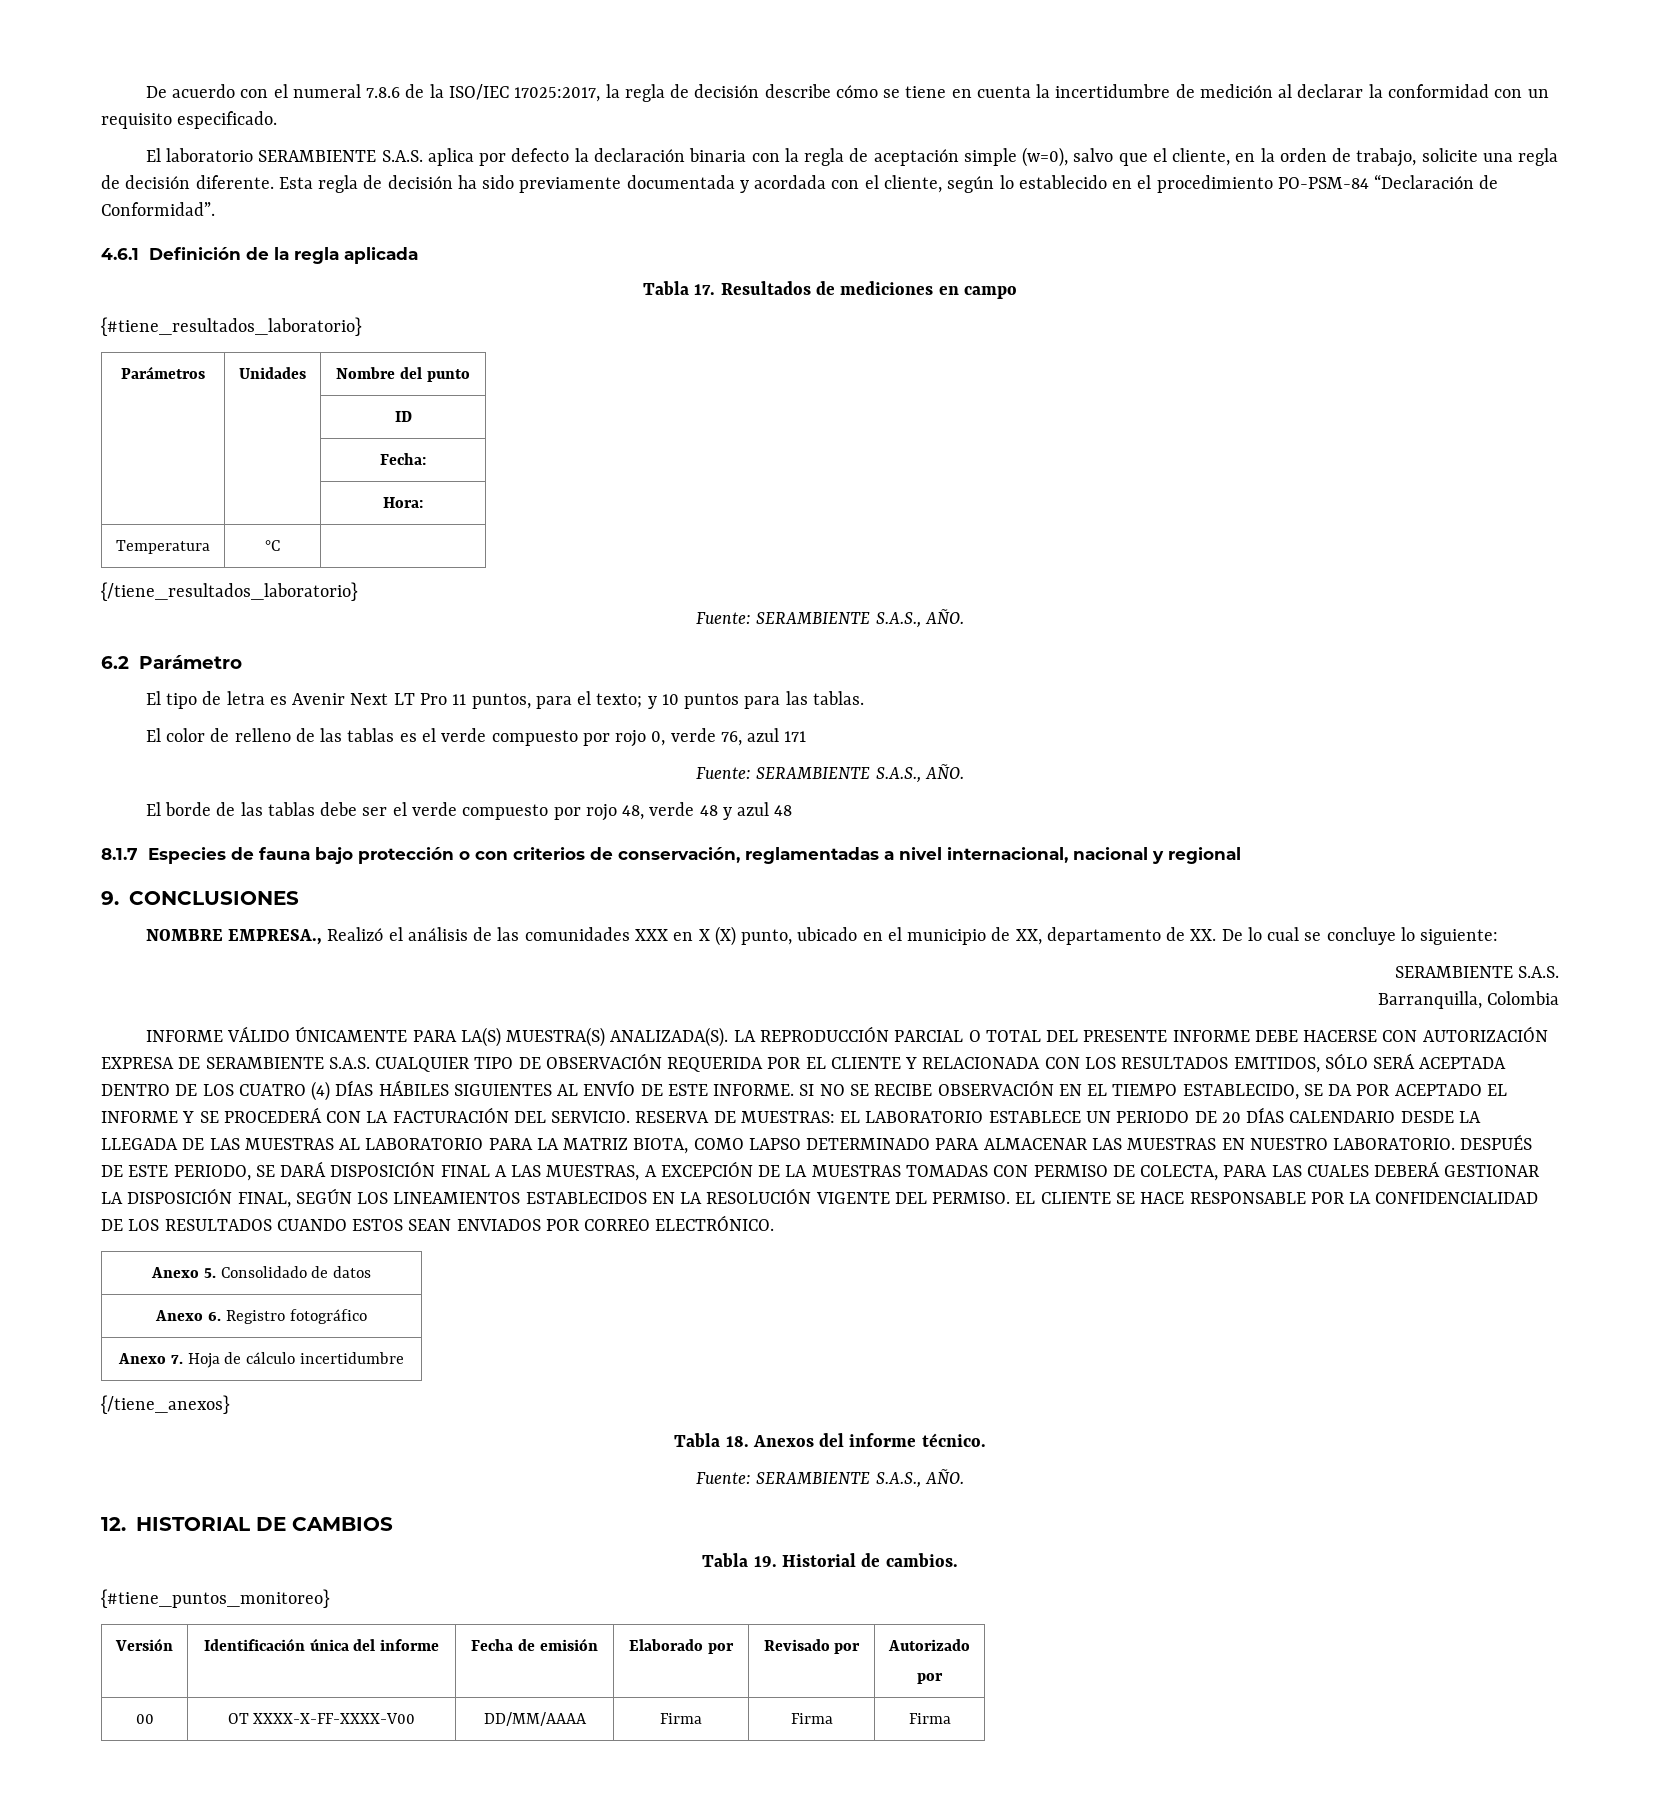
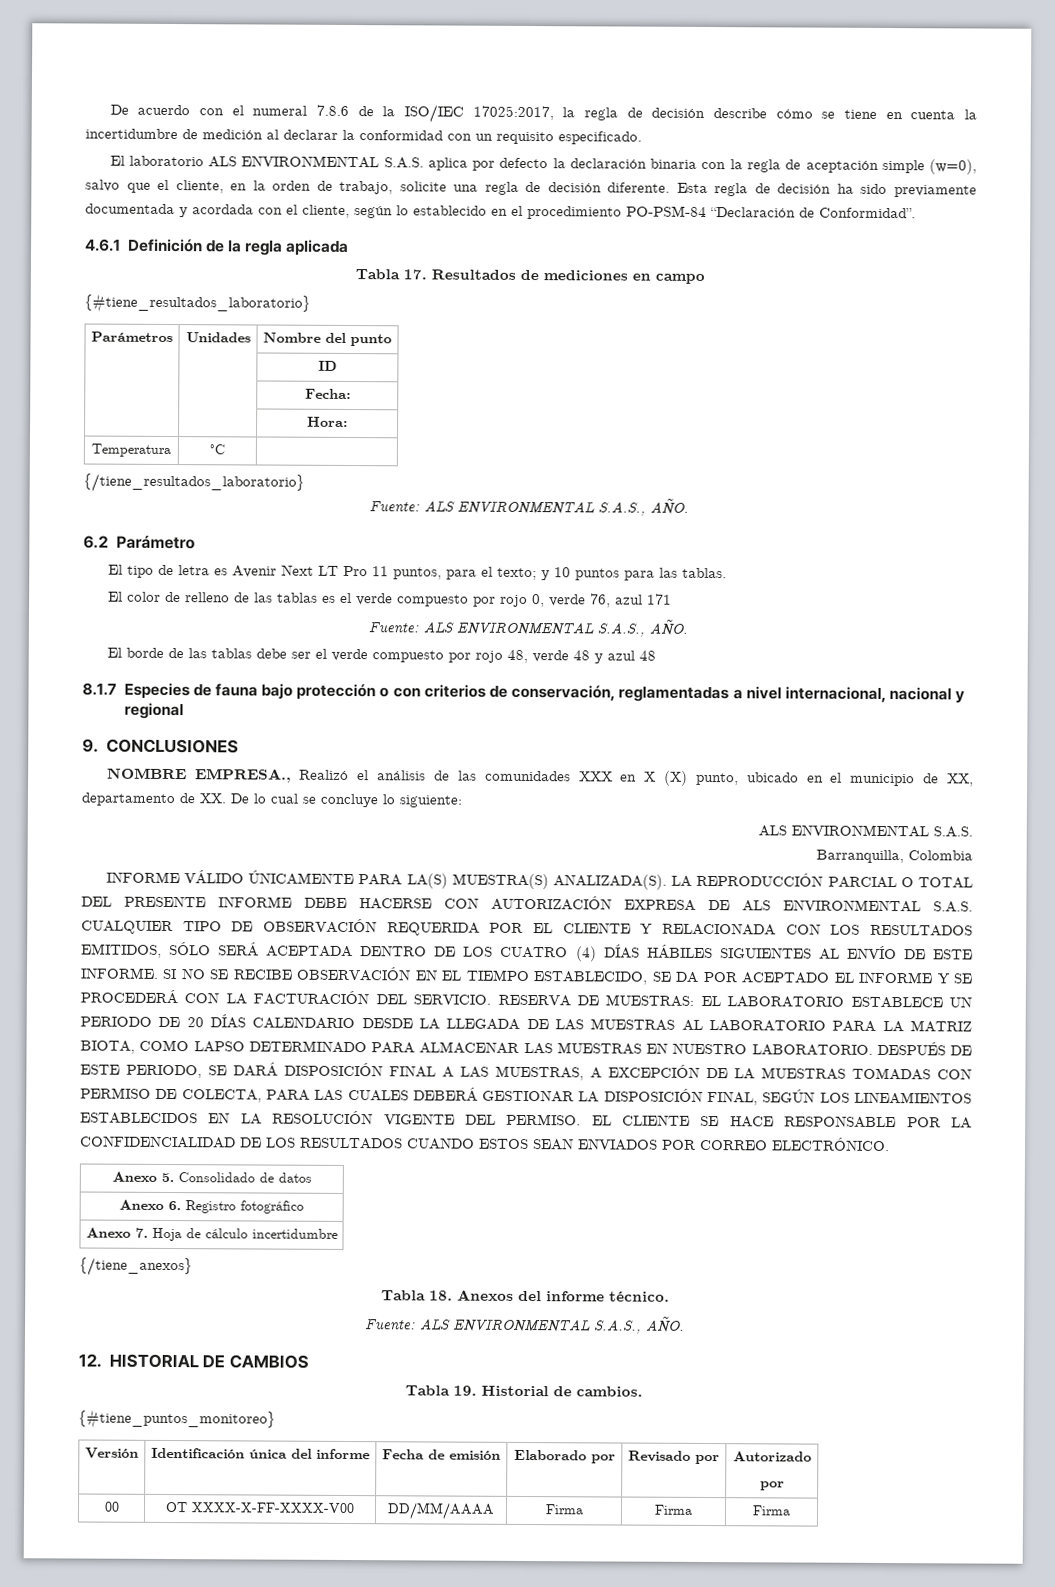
- El laboratorio SERAMBIENTE S.A.S. aplica por defecto la declaración binaria con la regla de aceptación simple (w=0), salvo que el cliente, en la orden de trabajo, solicite una regla de decisión diferente.
+ El laboratorio ALS ENVIRONMENTAL S.A.S. aplica por defecto la declaración binaria con la regla de aceptación simple (w=0), salvo que el cliente, en la orden de trabajo, solicite una regla de decisión diferente.
  {/tiene_resultados_laboratorio}
- Fuente: SERAMBIENTE S.A.S., AÑO.
+ Fuente: ALS ENVIRONMENTAL S.A.S., AÑO.
  El color de relleno de las tablas es el verde compuesto por rojo 0, verde 76, azul 171
- Fuente: SERAMBIENTE S.A.S., AÑO.
+ Fuente: ALS ENVIRONMENTAL S.A.S., AÑO.
  NOMBRE EMPRESA., Realizó el análisis de las comunidades XXX en X (X) punto, ubicado en el municipio de XX, departamento de XX. De lo cual se concluye lo siguiente:
- SERAMBIENTE S.A.S.
+ ALS ENVIRONMENTAL S.A.S.
- LA REPRODUCCIÓN PARCIAL O TOTAL DEL PRESENTE INFORME DEBE HACERSE CON AUTORIZACIÓN EXPRESA DE SERAMBIENTE S.A.S. CUALQUIER TIPO DE OBSERVACIÓN REQUERIDA POR EL CLIENTE Y RELACIONADA CON LOS RESULTADOS EMITIDOS, SÓLO SERÁ ACEPTADA DENTRO DE LOS CUATRO (4) DÍAS HÁBILES SIGUIENTES AL ENVÍO DE ESTE INFORME.
+ LA REPRODUCCIÓN PARCIAL O TOTAL DEL PRESENTE INFORME DEBE HACERSE CON AUTORIZACIÓN EXPRESA DE ALS ENVIRONMENTAL S.A.S. CUALQUIER TIPO DE OBSERVACIÓN REQUERIDA POR EL CLIENTE Y RELACIONADA CON LOS RESULTADOS EMITIDOS, SÓLO SERÁ ACEPTADA DENTRO DE LOS CUATRO (4) DÍAS HÁBILES SIGUIENTES AL ENVÍO DE ESTE INFORME.
  Tabla 18. Anexos del informe técnico.
- Fuente: SERAMBIENTE S.A.S., AÑO.
+ Fuente: ALS ENVIRONMENTAL S.A.S., AÑO.

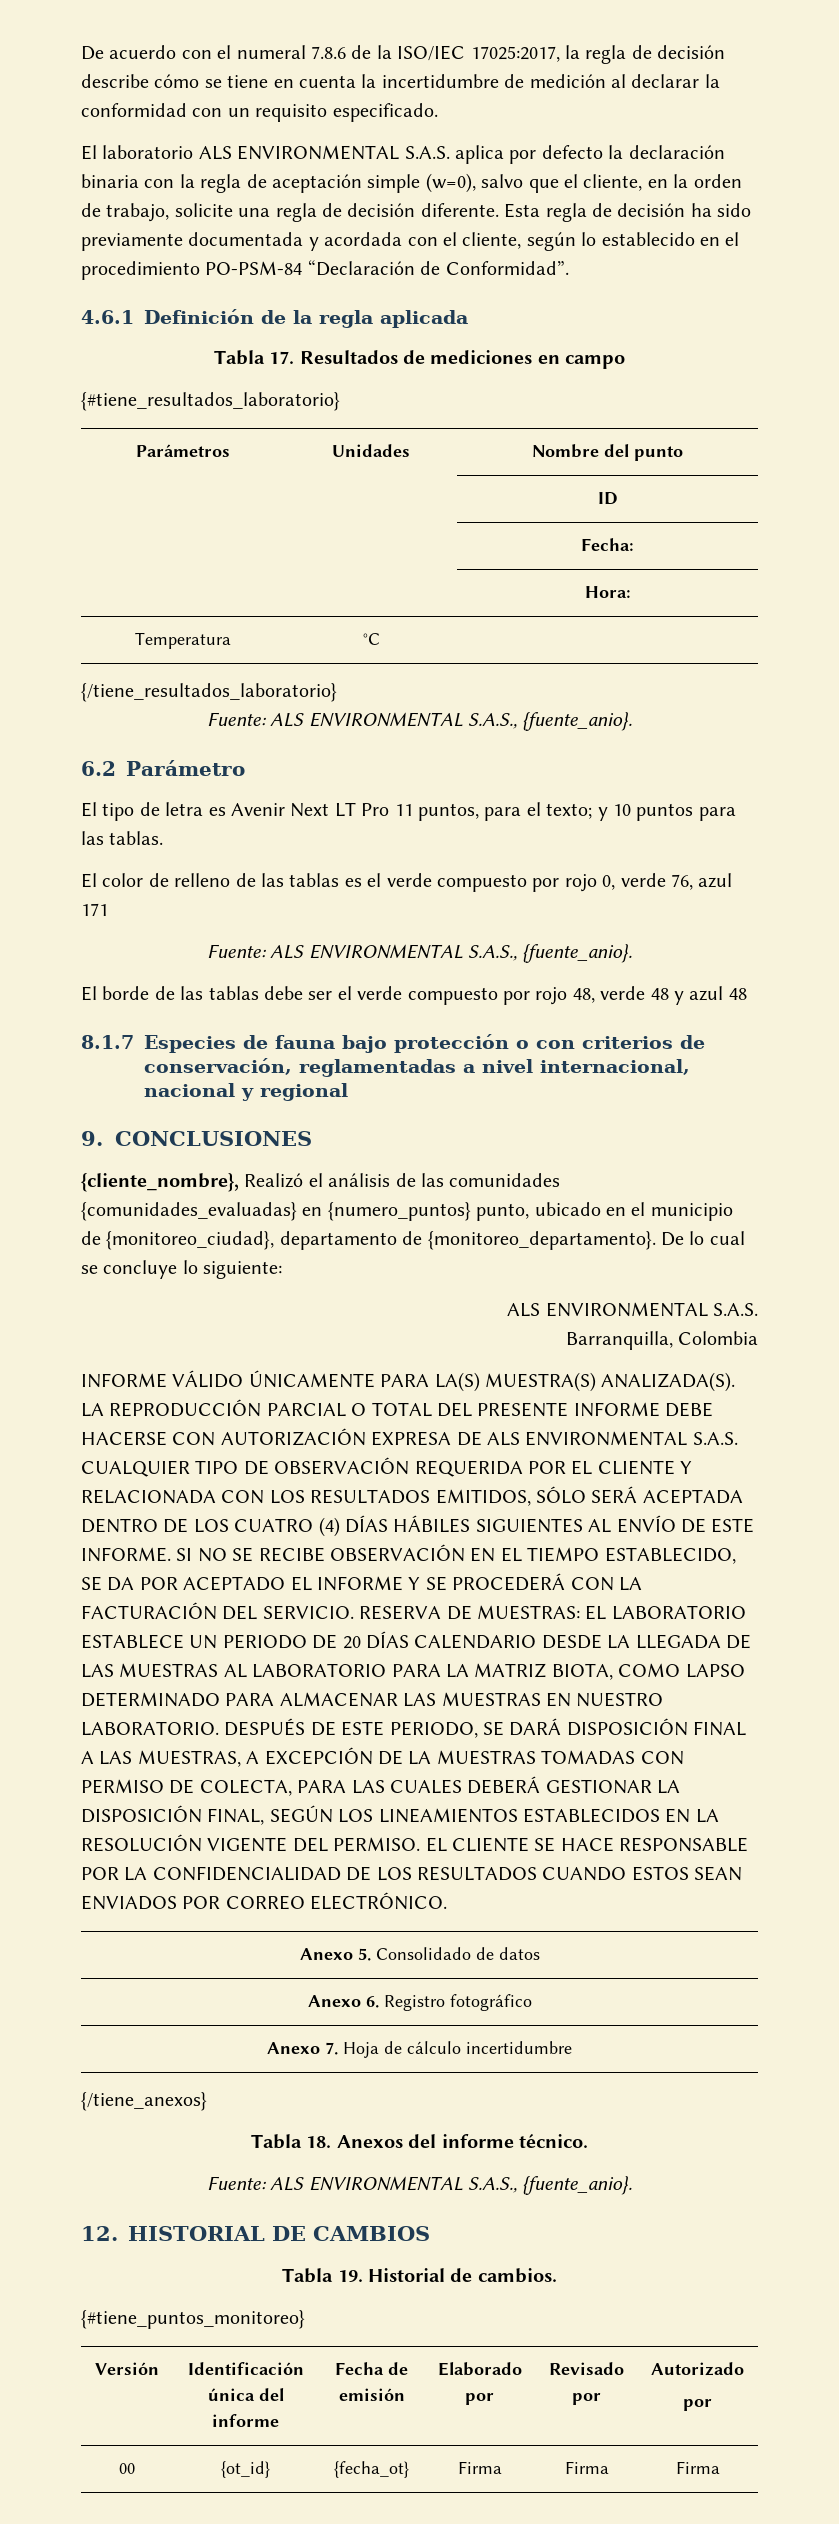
  {/tiene_resultados_laboratorio}
- Fuente: ALS ENVIRONMENTAL S.A.S., AÑO.
+ Fuente: ALS ENVIRONMENTAL S.A.S., {fuente_anio}.
  El color de relleno de las tablas es el verde compuesto por rojo 0, verde 76, azul 171
- Fuente: ALS ENVIRONMENTAL S.A.S., AÑO.
+ Fuente: ALS ENVIRONMENTAL S.A.S., {fuente_anio}.
- NOMBRE EMPRESA., Realizó el análisis de las comunidades XXX en X (X) punto, ubicado en el municipio de XX, departamento de XX. De lo cual se concluye lo siguiente:
+ {cliente_nombre}, Realizó el análisis de las comunidades {comunidades_evaluadas} en {numero_puntos} punto, ubicado en el municipio de {monitoreo_ciudad}, departamento de {monitoreo_departamento}. De lo cual se concluye lo siguiente:
  Tabla 18. Anexos del informe técnico.
- Fuente: ALS ENVIRONMENTAL S.A.S., AÑO.
+ Fuente: ALS ENVIRONMENTAL S.A.S., {fuente_anio}.
- 00 | OT XXXX-X-FF-XXXX-V00 | DD/MM/AAAA | Firma | Firma | Firma
+ 00 | {ot_id} | {fecha_ot} | Firma | Firma | Firma

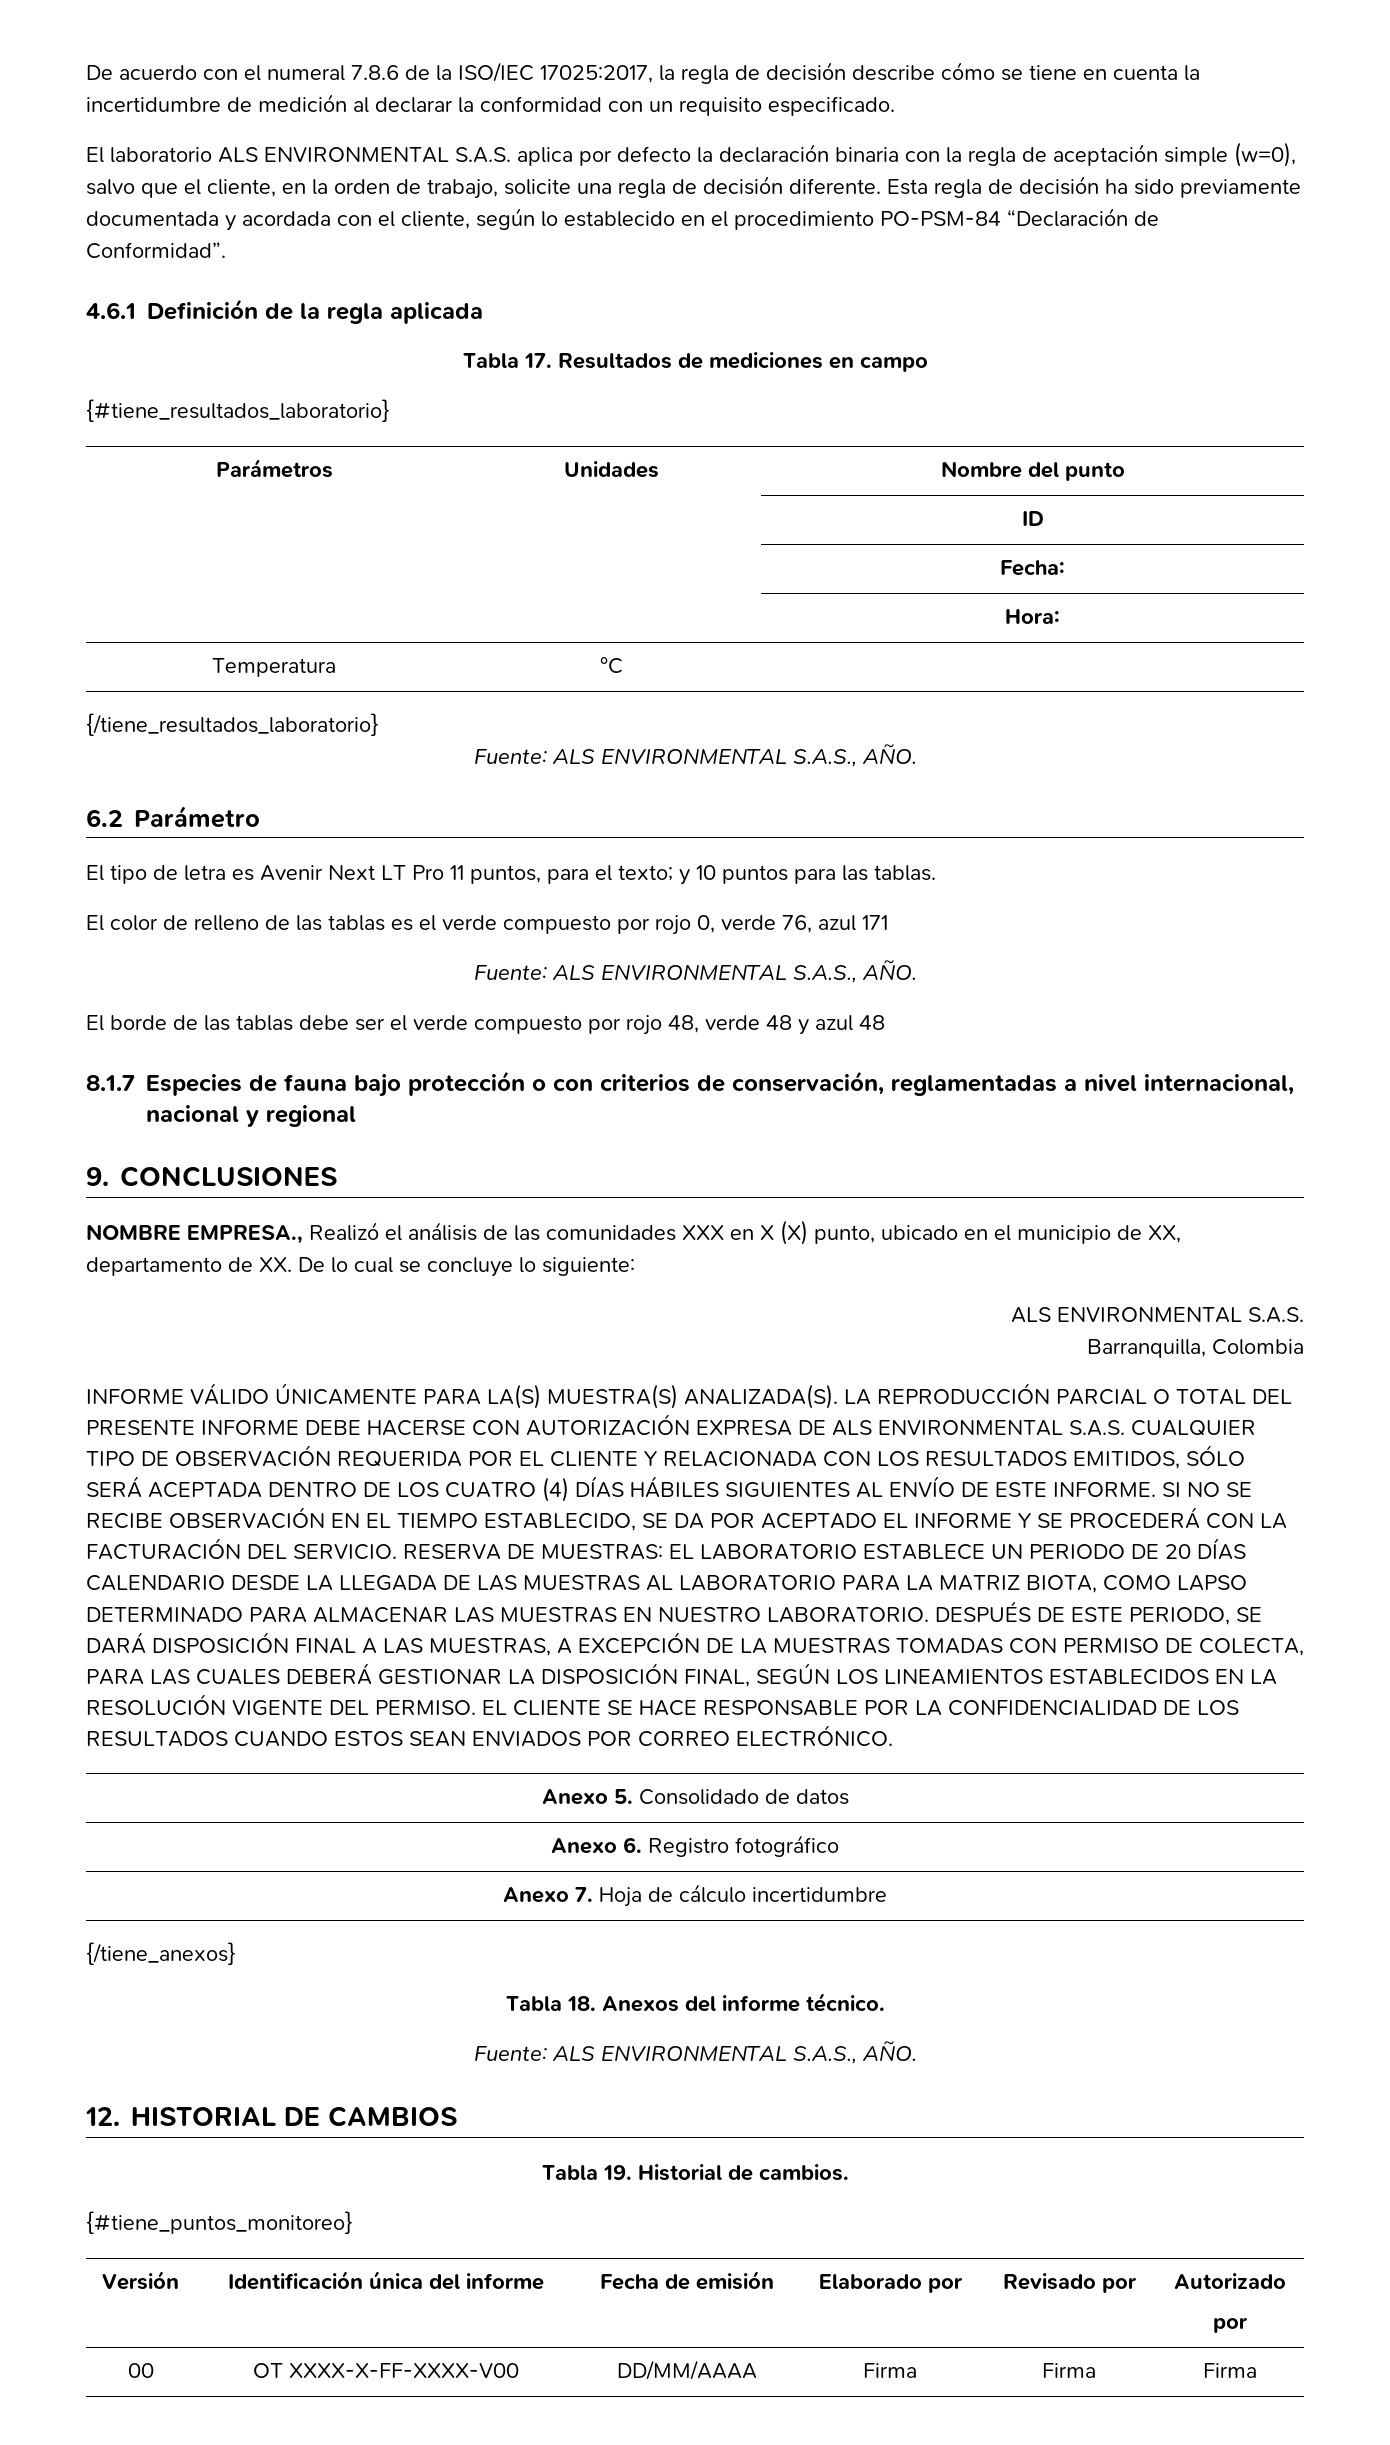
  {/tiene_resultados_laboratorio}
- Fuente: ALS ENVIRONMENTAL S.A.S., {fuente_anio}.
+ Fuente: ALS ENVIRONMENTAL S.A.S., AÑO.
  El color de relleno de las tablas es el verde compuesto por rojo 0, verde 76, azul 171
- Fuente: ALS ENVIRONMENTAL S.A.S., {fuente_anio}.
+ Fuente: ALS ENVIRONMENTAL S.A.S., AÑO.
- {cliente_nombre}, Realizó el análisis de las comunidades {comunidades_evaluadas} en {numero_puntos} punto, ubicado en el municipio de {monitoreo_ciudad}, departamento de {monitoreo_departamento}. De lo cual se concluye lo siguiente:
+ NOMBRE EMPRESA., Realizó el análisis de las comunidades XXX en X (X) punto, ubicado en el municipio de XX, departamento de XX. De lo cual se concluye lo siguiente:
  Tabla 18. Anexos del informe técnico.
- Fuente: ALS ENVIRONMENTAL S.A.S., {fuente_anio}.
+ Fuente: ALS ENVIRONMENTAL S.A.S., AÑO.
- 00 | {ot_id} | {fecha_ot} | Firma | Firma | Firma
+ 00 | OT XXXX-X-FF-XXXX-V00 | DD/MM/AAAA | Firma | Firma | Firma

